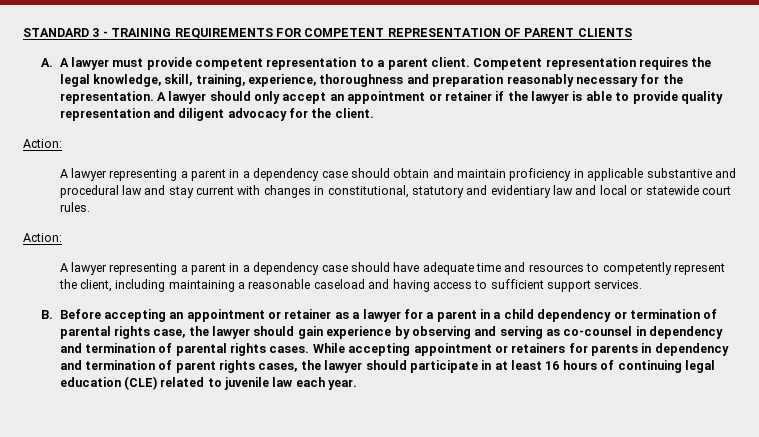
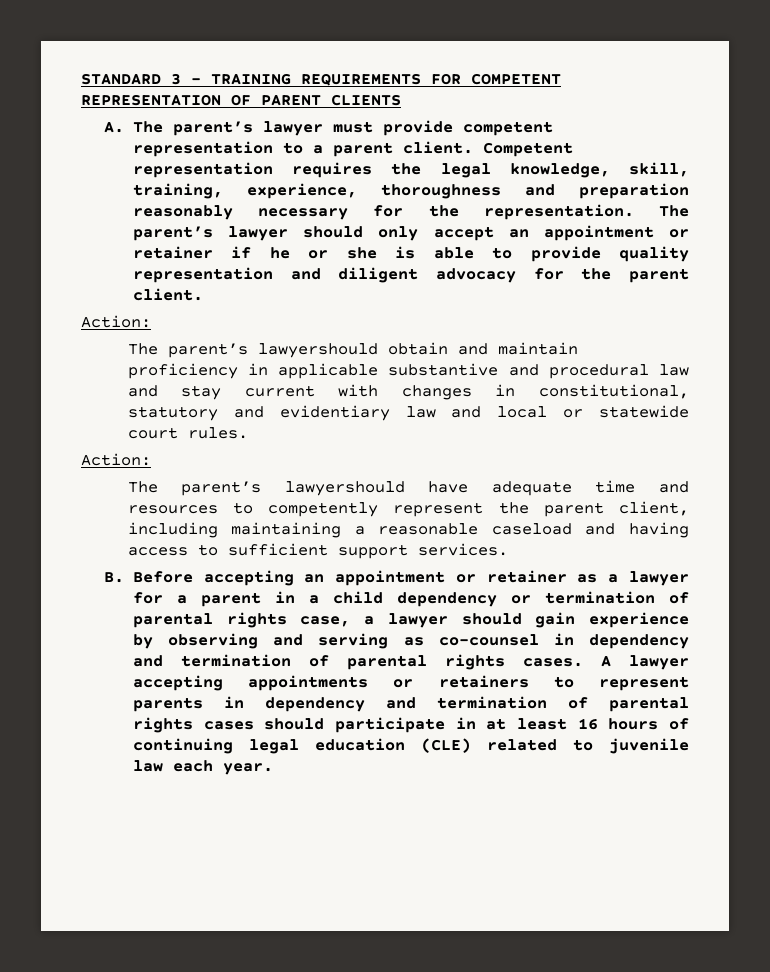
- A. A lawyer must provide competent representation to a parent client.
+ A. The parent’s lawyer must provide competent representation to a parent client.
- A lawyer should only accept an appointment or retainer if the lawyer is able to provide quality representation and diligent advocacy for the client.
+ The parent’s lawyer should only accept an appointment or retainer if he or she is able to provide quality representation and diligent advocacy for the parent client.
- A lawyer representing a parent in a dependency case should obtain and maintain proficiency in applicable substantive and procedural law and stay current with changes in constitutional, statutory and evidentiary law and local or statewide court rules.
+ The parent’s lawyershould obtain and maintain proficiency in applicable substantive and procedural law and stay current with changes in constitutional, statutory and evidentiary law and local or statewide court rules.
- A lawyer representing a parent in a dependency case should have adequate time and resources to competently represent the client, including maintaining a reasonable caseload and having access to sufficient support services.
+ The parent’s lawyershould have adequate time and resources to competently represent the parent client, including maintaining a reasonable caseload and having access to sufficient support services.
- B. Before accepting an appointment or retainer as a lawyer for a parent in a child dependency or termination of parental rights case, the lawyer should gain experience by observing and serving as co-counsel in dependency and termination of parental rights cases.
+ B. Before accepting an appointment or retainer as a lawyer for a parent in a child dependency or termination of parental rights case, a lawyer should gain experience by observing and serving as co-counsel in dependency and termination of parental rights cases.
- While accepting appointment or retainers for parents in dependency and termination of parent rights cases, the lawyer should participate in at least 16 hours of continuing legal education (CLE) related to juvenile law each year.
+ A lawyer accepting appointments or retainers to represent parents in dependency and termination of parental rights cases should participate in at least 16 hours of continuing legal education (CLE) related to juvenile law each year.

